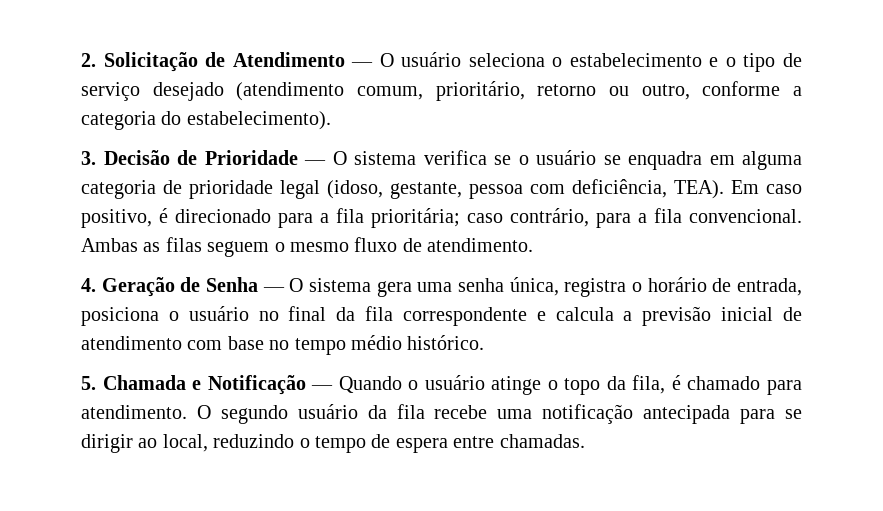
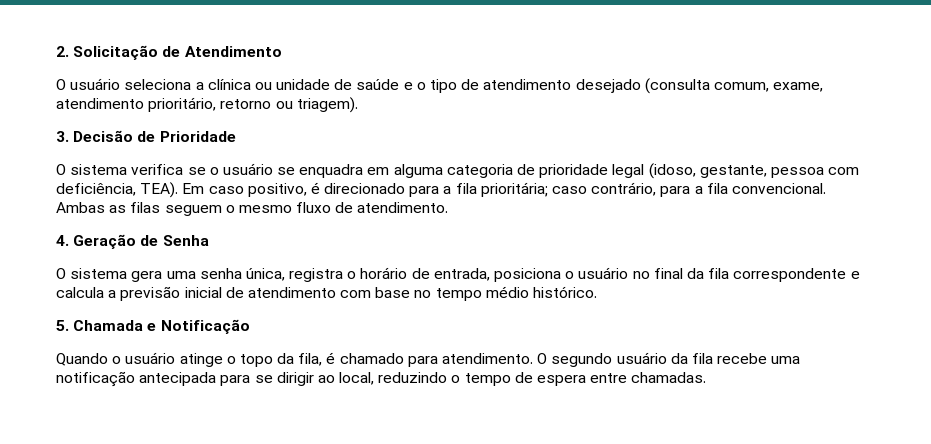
- 2. Solicitação de Atendimento — O usuário seleciona o estabelecimento e o tipo de serviço desejado (atendimento comum, prioritário, retorno ou outro, conforme a categoria do estabelecimento).
+ 2. Solicitação de Atendimento
+ O usuário seleciona a clínica ou unidade de saúde e o tipo de atendimento desejado (consulta comum, exame, atendimento prioritário, retorno ou triagem).
- 3. Decisão de Prioridade — O sistema verifica se o usuário se enquadra em alguma categoria de prioridade legal (idoso, gestante, pessoa com deficiência, TEA).
+ 3. Decisão de Prioridade
+ O sistema verifica se o usuário se enquadra em alguma categoria de prioridade legal (idoso, gestante, pessoa com deficiência, TEA).
- 4. Geração de Senha — O sistema gera uma senha única, registra o horário de entrada, posiciona o usuário no final da fila correspondente e calcula a previsão inicial de atendimento com base no tempo médio histórico.
+ 4. Geração de Senha
+ O sistema gera uma senha única, registra o horário de entrada, posiciona o usuário no final da fila correspondente e calcula a previsão inicial de atendimento com base no tempo médio histórico.
- 5. Chamada e Notificação — Quando o usuário atinge o topo da fila, é chamado para atendimento.
+ 5. Chamada e Notificação
+ Quando o usuário atinge o topo da fila, é chamado para atendimento.

